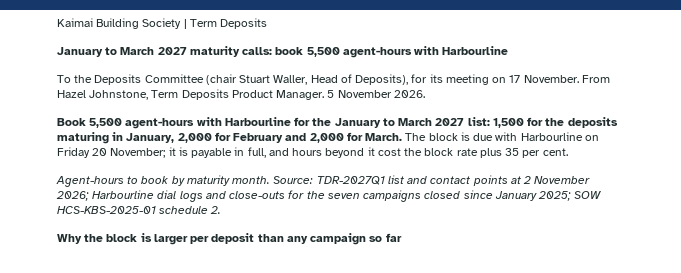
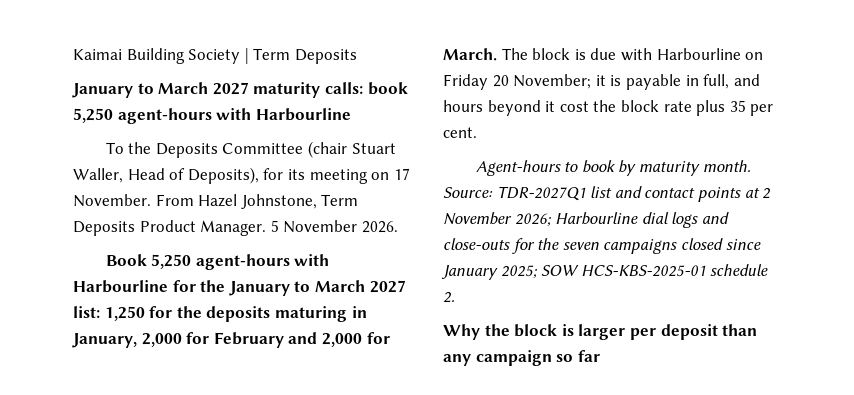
- January to March 2027 maturity calls: book 5,500 agent-hours with Harbourline
+ January to March 2027 maturity calls: book 5,250 agent-hours with Harbourline
- Book 5,500 agent-hours with Harbourline for the January to March 2027 list: 1,500 for the deposits maturing in January, 2,000 for February and 2,000 for March.
+ Book 5,250 agent-hours with Harbourline for the January to March 2027 list: 1,250 for the deposits maturing in January, 2,000 for February and 2,000 for March.

